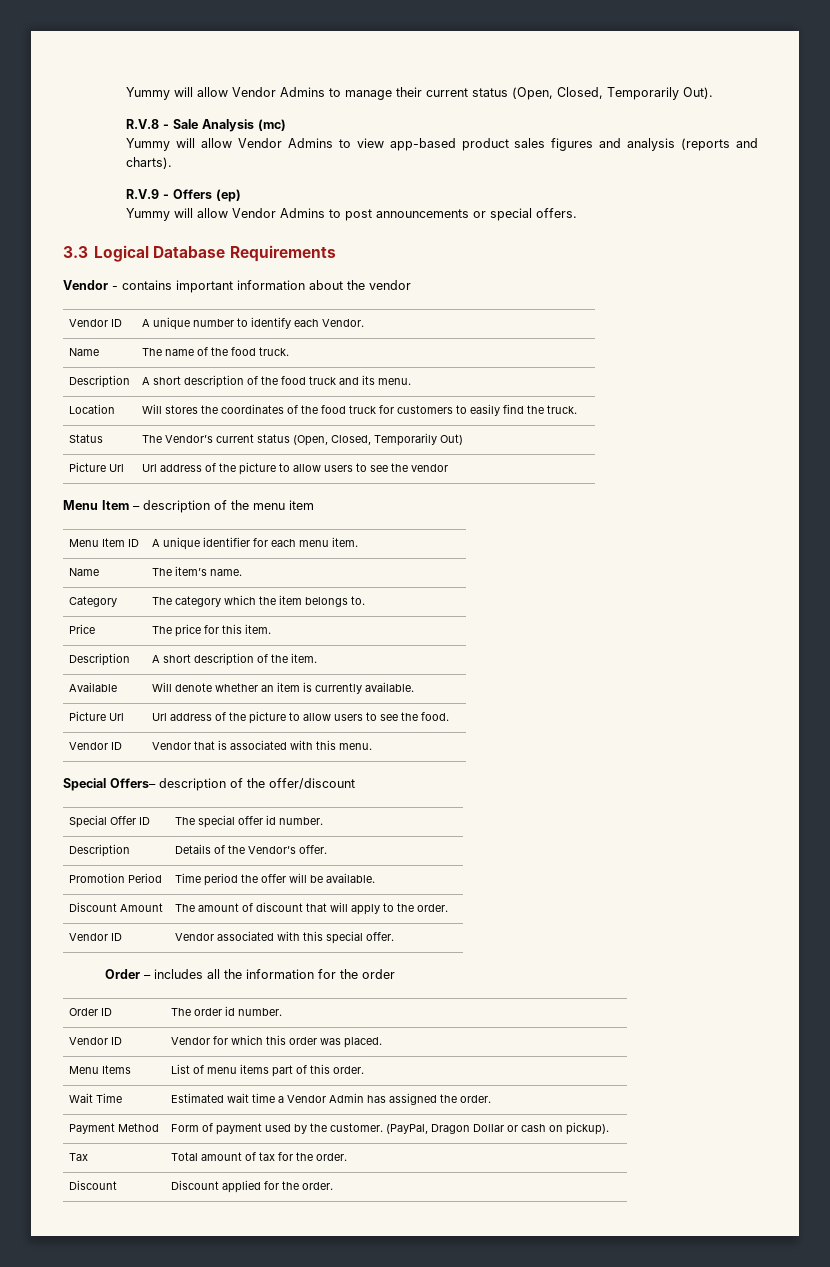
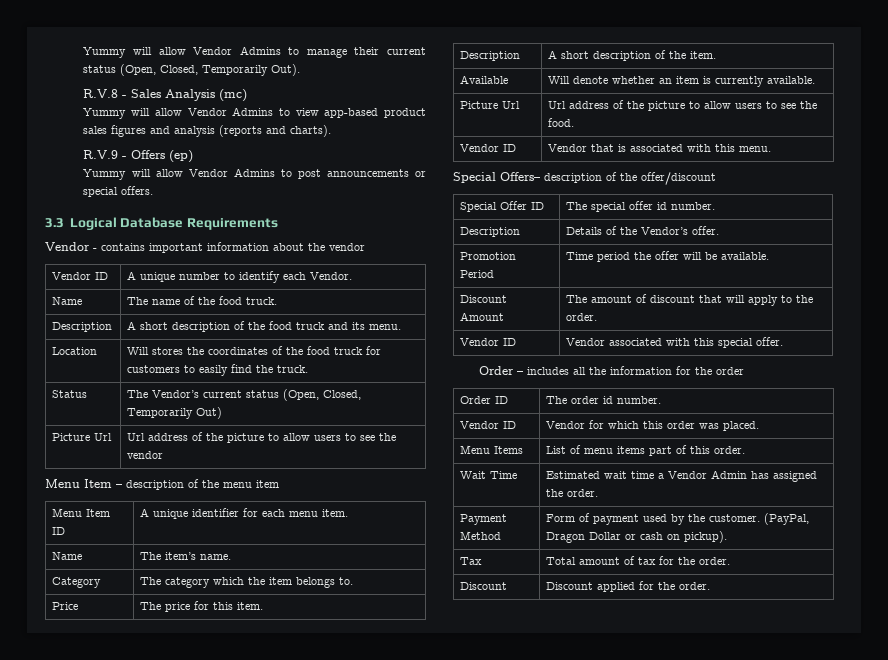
- R.V.8 - Sale Analysis (mc)
+ R.V.8 - Sales Analysis (mc)

